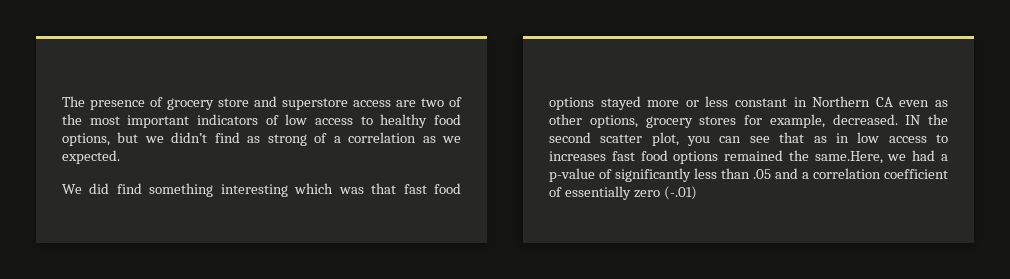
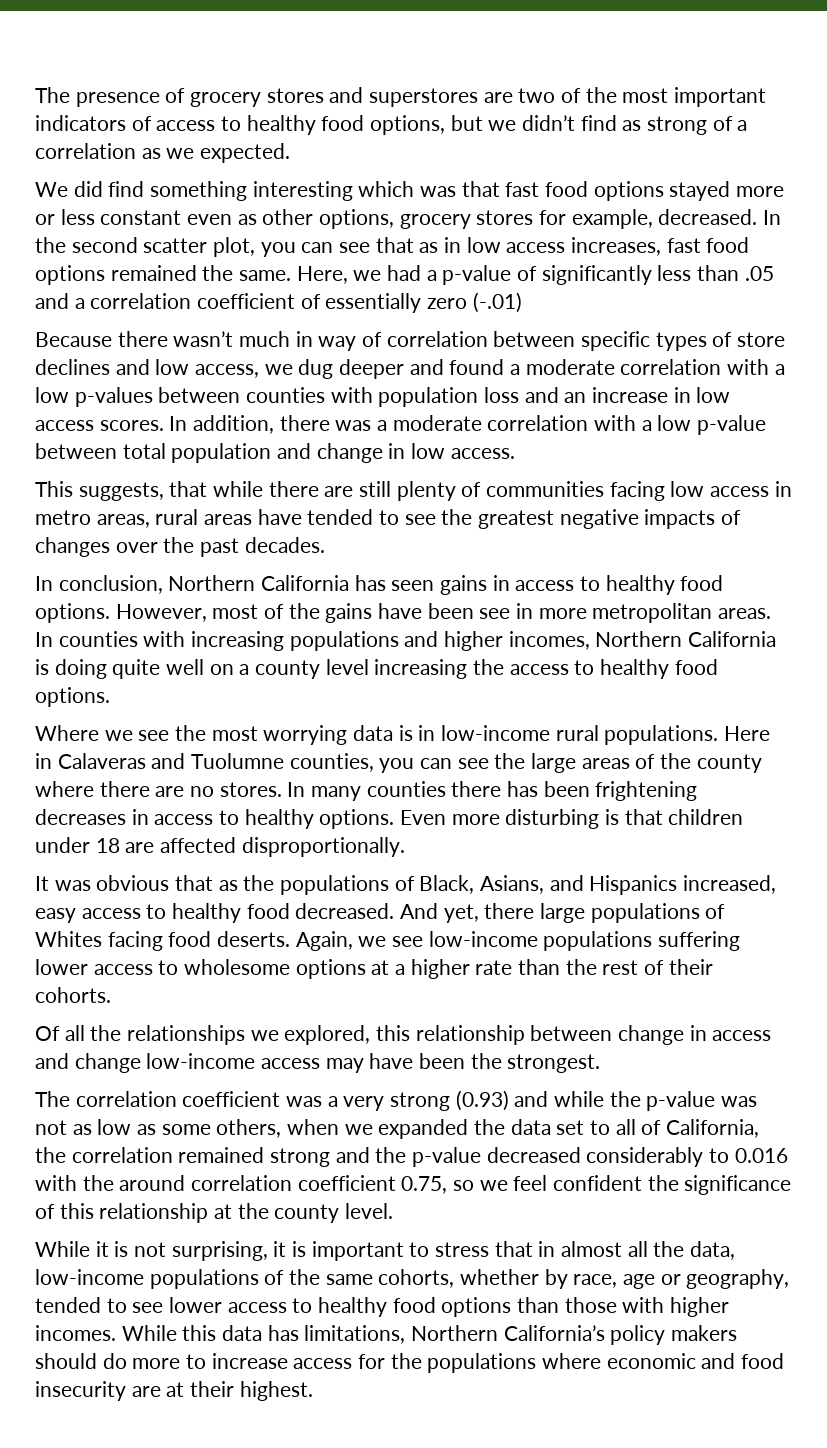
- The presence of grocery store and superstore access are two of the most important indicators of low access to healthy food options, but we didn’t find as strong of a correlation as we expected.
+ The presence of grocery stores and superstores are two of the most important indicators of access to healthy food options, but we didn’t find as strong of a correlation as we expected.
- We did find something interesting which was that fast food options stayed more or less constant in Northern CA even as other options, grocery stores for example, decreased.
+ We did find something interesting which was that fast food options stayed more or less constant even as other options, grocery stores for example, decreased.
- IN the second scatter plot, you can see that as in low access to increases fast food options remained the same.Here, we had a p-value of significantly less than .05 and a correlation coefficient of essentially zero (-.01)
+ In the second scatter plot, you can see that as in low access increases, fast food options remained the same. Here, we had a p-value of significantly less than .05 and a correlation coefficient of essentially zero (-.01)
+ Because there wasn’t much in way of correlation between specific types of store declines and low access, we dug deeper and found a moderate correlation with a low p-values between counties with population loss and an increase in low access scores. In addition, there was a moderate correlation with a low p-value between total population and change in low access.
+ This suggests, that while there are still plenty of communities facing low access in metro areas, rural areas have tended to see the greatest negative impacts of changes over the past decades.
+ In conclusion, Northern California has seen gains in access to healthy food options. However, most of the gains have been see in more metropolitan areas. In counties with increasing populations and higher incomes, Northern California is doing quite well on a county level increasing the access to healthy food options.
+ Where we see the most worrying data is in low-income rural populations. Here in Calaveras and Tuolumne counties, you can see the large areas of the county where there are no stores. In many counties there has been frightening decreases in access to healthy options. Even more disturbing is that children under 18 are affected disproportionally.
+ It was obvious that as the populations of Black, Asians, and Hispanics increased, easy access to healthy food decreased. And yet, there large populations of Whites facing food deserts. Again, we see low-income populations suffering lower access to wholesome options at a higher rate than the rest of their cohorts.
+ Of all the relationships we explored, this relationship between change in access and change low-income access may have been the strongest.
+ The correlation coefficient was a very strong (0.93) and while the p-value was not as low as some others, when we expanded the data set to all of California, the correlation remained strong and the p-value decreased considerably to 0.016 with the around correlation coefficient 0.75, so we feel confident the significance of this relationship at the county level.
+ While it is not surprising, it is important to stress that in almost all the data, low-income populations of the same cohorts, whether by race, age or geography, tended to see lower access to healthy food options than those with higher incomes. While this data has limitations, Northern California’s policy makers should do more to increase access for the populations where economic and food insecurity are at their highest.

